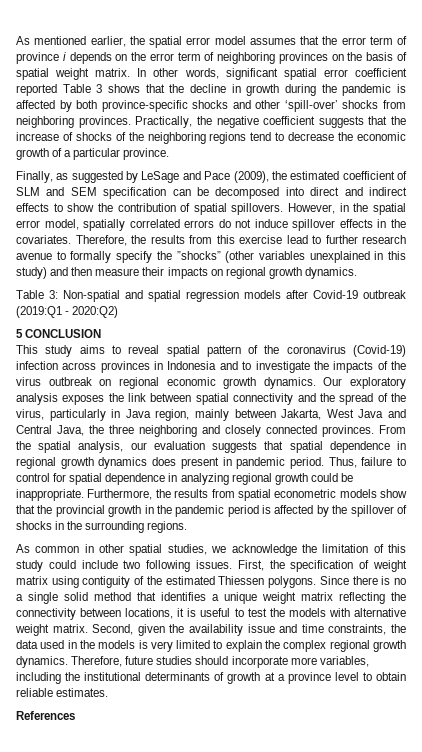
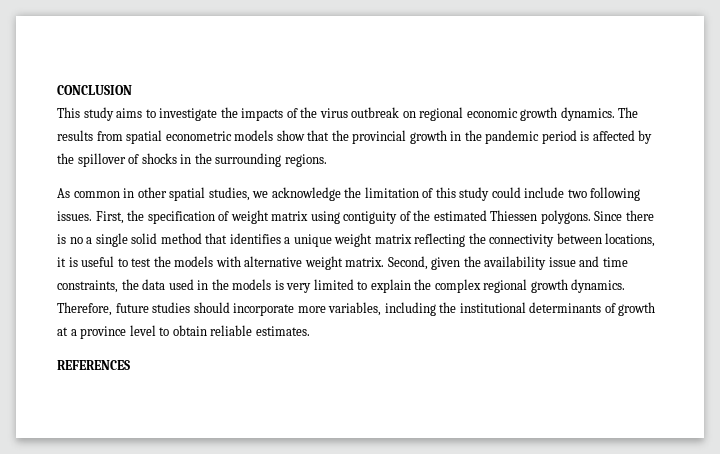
- As mentioned earlier, the spatial error model assumes that the error term of province i depends on the error term of neighboring provinces on the basis of spatial weight matrix. In other words, significant spatial error coefficient reported Table 3 shows that the decline in growth during the pandemic is affected by both province-specific shocks and other ‘spill-over’ shocks from neighboring provinces. Practically, the negative coefficient suggests that the increase of shocks of the neighboring regions tend to decrease the economic growth of a particular province.
- Finally, as suggested by LeSage and Pace (2009), the estimated coefficient of SLM and SEM specification can be decomposed into direct and indirect effects to show the contribution of spatial spillovers. However, in the spatial error model, spatially correlated errors do not induce spillover effects in the covariates. Therefore, the results from this exercise lead to further research avenue to formally specify the ”shocks” (other variables unexplained in this study) and then measure their impacts on regional growth dynamics.
- Table 3: Non-spatial and spatial regression models after Covid-19 outbreak (2019:Q1 - 2020:Q2)
- 5 CONCLUSION
+ CONCLUSION
- This study aims to reveal spatial pattern of the coronavirus (Covid-19) infection across provinces in Indonesia and to investigate the impacts of the virus outbreak on regional economic growth dynamics.
+ This study aims to investigate the impacts of the virus outbreak on regional economic growth dynamics.
- Our exploratory analysis exposes the link between spatial connectivity and the spread of the virus, particularly in Java region, mainly between Jakarta, West Java and Central Java, the three neighboring and closely connected provinces. From the spatial analysis, our evaluation suggests that spatial dependence in regional growth dynamics does present in pandemic period. Thus, failure to control for spatial dependence in analyzing regional growth could be inappropriate. Furthermore, the results from spatial econometric models show that the provincial growth in the pandemic period is affected by the spillover of shocks in the surrounding regions.
+ The results from spatial econometric models show that the provincial growth in the pandemic period is affected by the spillover of shocks in the surrounding regions.
- References
+ REFERENCES

